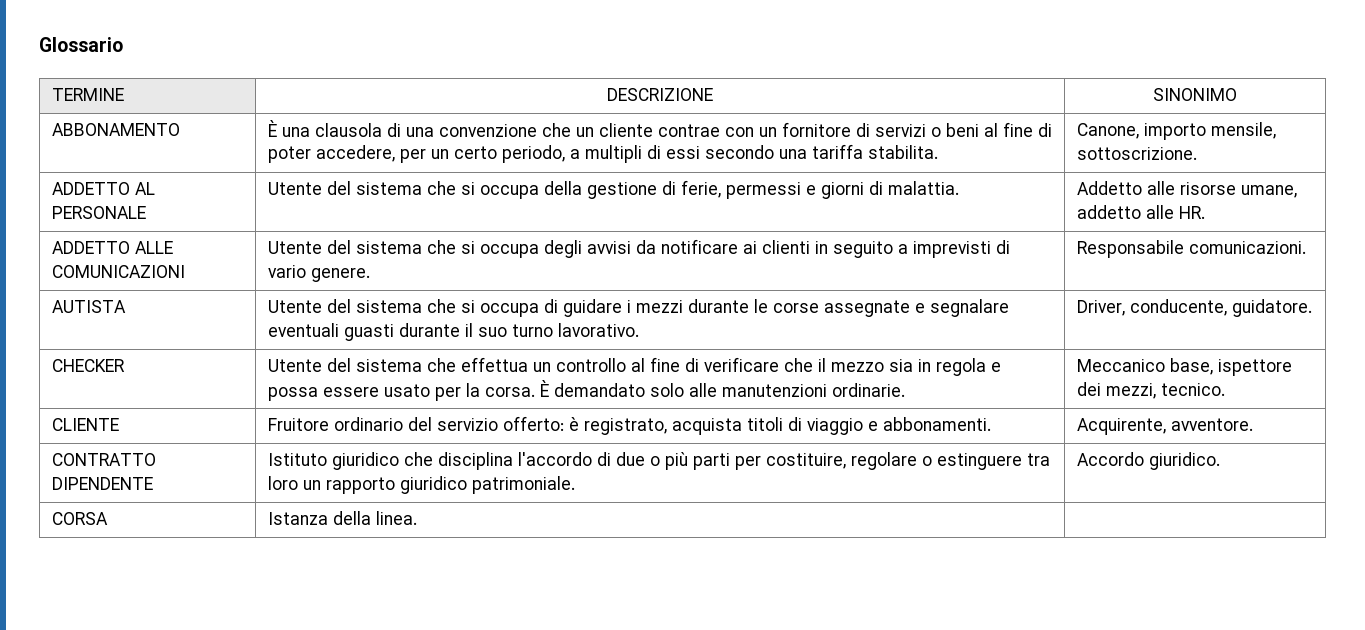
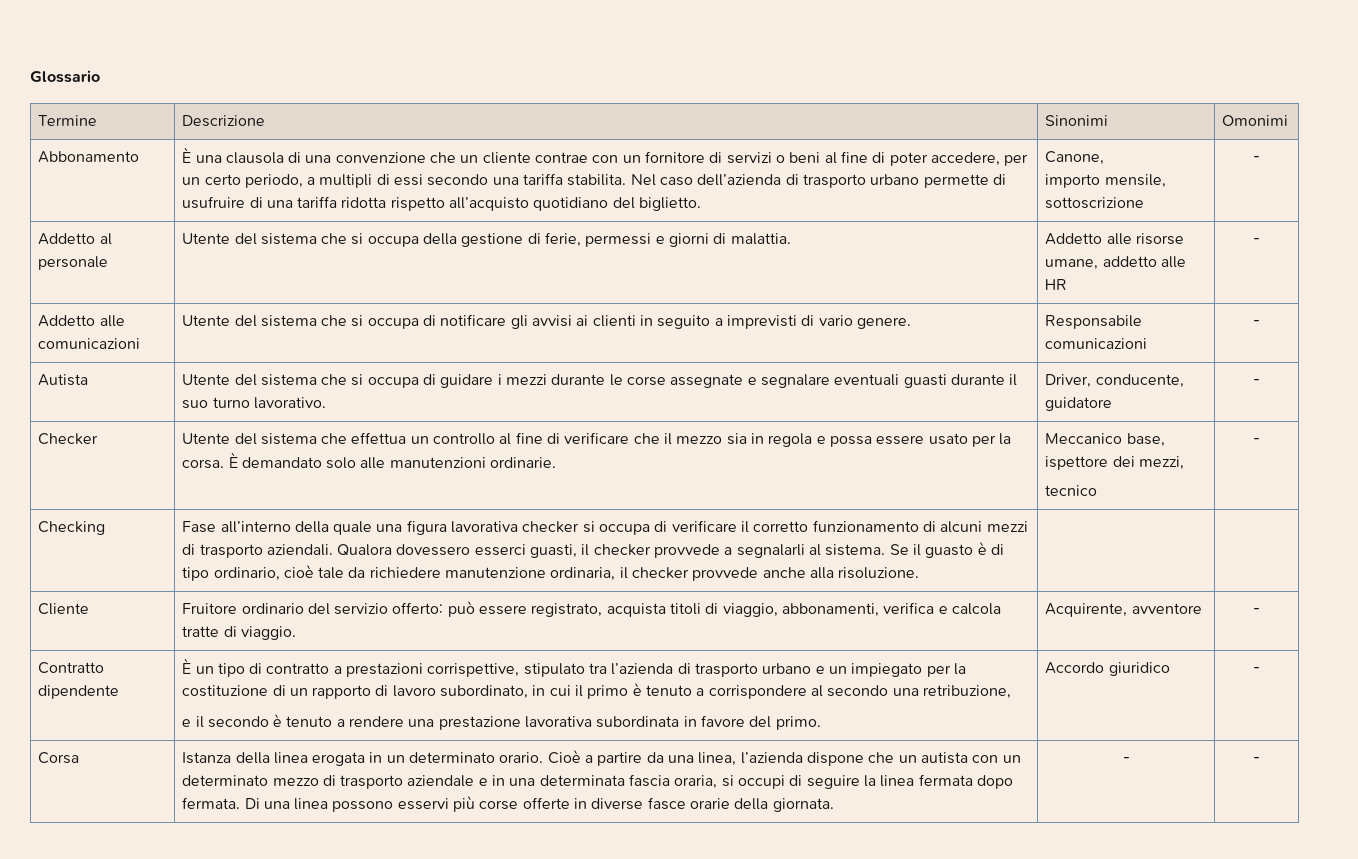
- TERMINE | DESCRIZIONE | SINONIMO
- ABBONAMENTO | È una clausola di una convenzione che un cliente contrae con un fornitore di servizi o beni al fine di poter accedere, per un certo periodo, a multipli di essi secondo una tariffa stabilita. | Canone, importo mensile, sottoscrizione.
- ADDETTO AL PERSONALE | Utente del sistema che si occupa della gestione di ferie, permessi e giorni di malattia. | Addetto alle risorse umane, addetto alle HR.
- ADDETTO ALLE COMUNICAZIONI | Utente del sistema che si occupa degli avvisi da notificare ai clienti in seguito a imprevisti di vario genere. | Responsabile comunicazioni.
- AUTISTA | Utente del sistema che si occupa di guidare i mezzi durante le corse assegnate e segnalare eventuali guasti durante il suo turno lavorativo. | Driver, conducente, guidatore.
- CHECKER | Utente del sistema che effettua un controllo al fine di verificare che il mezzo sia in regola e possa essere usato per la corsa. È demandato solo alle manutenzioni ordinarie. | Meccanico base, ispettore dei mezzi, tecnico.
- CLIENTE | Fruitore ordinario del servizio offerto: è registrato, acquista titoli di viaggio e abbonamenti. | Acquirente, avventore.
- CONTRATTO DIPENDENTE | Istituto giuridico che disciplina l'accordo di due o più parti per costituire, regolare o estinguere tra loro un rapporto giuridico patrimoniale. | Accordo giuridico.
- CORSA | Istanza della linea. |
+ Termine | Descrizione | Sinonimi | Omonimi
+ Abbonamento | È una clausola di una convenzione che un cliente contrae con un fornitore di servizi o beni al fine di poter accedere, per un certo periodo, a multipli di essi secondo una tariffa stabilita. Nel caso dell’azienda di trasporto urbano permette di usufruire di una tariffa ridotta rispetto all’acquisto quotidiano del biglietto. | Canone,
+ importo mensile, sottoscrizione | -
+ Addetto al personale | Utente del sistema che si occupa della gestione di ferie, permessi e giorni di malattia. | Addetto alle risorse umane, addetto alle HR | -
+ Addetto alle comunicazioni | Utente del sistema che si occupa di notificare gli avvisi ai clienti in seguito a imprevisti di vario genere. | Responsabile comunicazioni | -
+ Autista | Utente del sistema che si occupa di guidare i mezzi durante le corse assegnate e segnalare eventuali guasti durante il suo turno lavorativo. | Driver, conducente, guidatore | -
+ Checker | Utente del sistema che effettua un controllo al fine di verificare che il mezzo sia in regola e possa essere usato per la corsa. È demandato solo alle manutenzioni ordinarie. | Meccanico base, ispettore dei mezzi,
+ tecnico | -
+ Checking | Fase all’interno della quale una figura lavorativa checker si occupa di verificare il corretto funzionamento di alcuni mezzi di trasporto aziendali. Qualora dovessero esserci guasti, il checker provvede a segnalarli al sistema. Se il guasto è di tipo ordinario, cioè tale da richiedere manutenzione ordinaria, il checker provvede anche alla risoluzione. | |
+ Cliente | Fruitore ordinario del servizio offerto: può essere registrato, acquista titoli di viaggio, abbonamenti, verifica e calcola tratte di viaggio. | Acquirente, avventore | -
+ Contratto dipendente | È un tipo di contratto a prestazioni corrispettive, stipulato tra l’azienda di trasporto urbano e un impiegato per la costituzione di un rapporto di lavoro subordinato, in cui il primo è tenuto a corrispondere al secondo una retribuzione,
+ e il secondo è tenuto a rendere una prestazione lavorativa subordinata in favore del primo. | Accordo giuridico | -
+ Corsa | Istanza della linea erogata in un determinato orario. Cioè a partire da una linea, l’azienda dispone che un autista con un determinato mezzo di trasporto aziendale e in una determinata fascia oraria, si occupi di seguire la linea fermata dopo fermata. Di una linea possono esservi più corse offerte in diverse fasce orarie della giornata. | - | -

